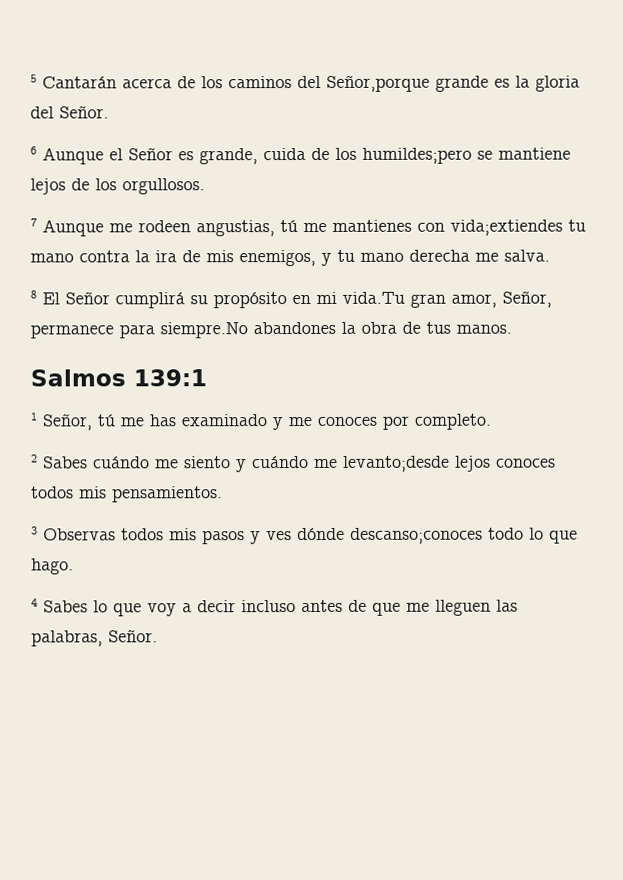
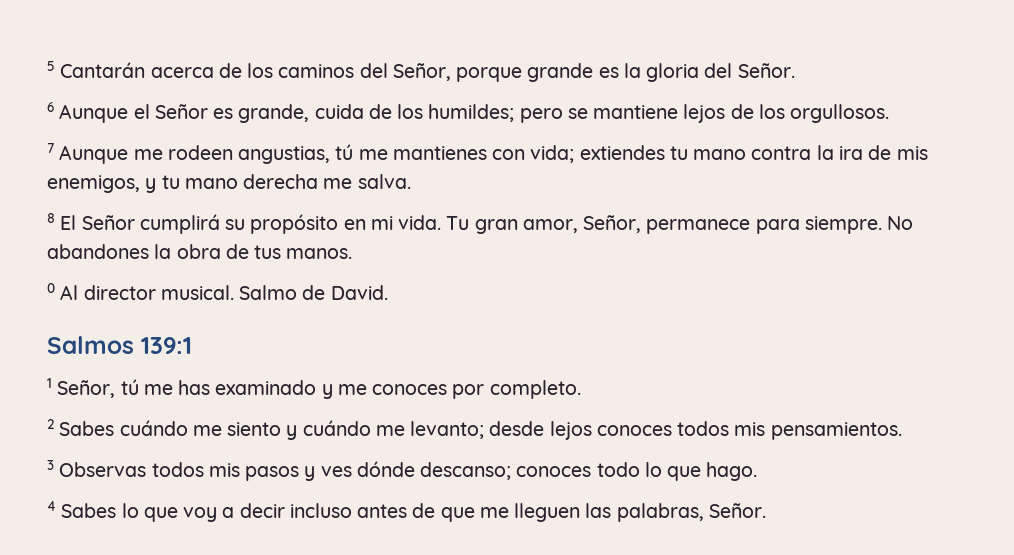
- 5 Cantarán acerca de los caminos del Señor,porque grande es la gloria del Señor.
+ 5 Cantarán acerca de los caminos del Señor, porque grande es la gloria del Señor.
- 6 Aunque el Señor es grande, cuida de los humildes;pero se mantiene lejos de los orgullosos.
+ 6 Aunque el Señor es grande, cuida de los humildes; pero se mantiene lejos de los orgullosos.
- 7 Aunque me rodeen angustias, tú me mantienes con vida;extiendes tu mano contra la ira de mis enemigos, y tu mano derecha me salva.
+ 7 Aunque me rodeen angustias, tú me mantienes con vida; extiendes tu mano contra la ira de mis enemigos, y tu mano derecha me salva.
- 8 El Señor cumplirá su propósito en mi vida.Tu gran amor, Señor, permanece para siempre.No abandones la obra de tus manos.
+ 8 El Señor cumplirá su propósito en mi vida. Tu gran amor, Señor, permanece para siempre. No abandones la obra de tus manos.
+ 0 Al director musical. Salmo de David.
- 2 Sabes cuándo me siento y cuándo me levanto;desde lejos conoces todos mis pensamientos.
+ 2 Sabes cuándo me siento y cuándo me levanto; desde lejos conoces todos mis pensamientos.
- 3 Observas todos mis pasos y ves dónde descanso;conoces todo lo que hago.
+ 3 Observas todos mis pasos y ves dónde descanso; conoces todo lo que hago.

